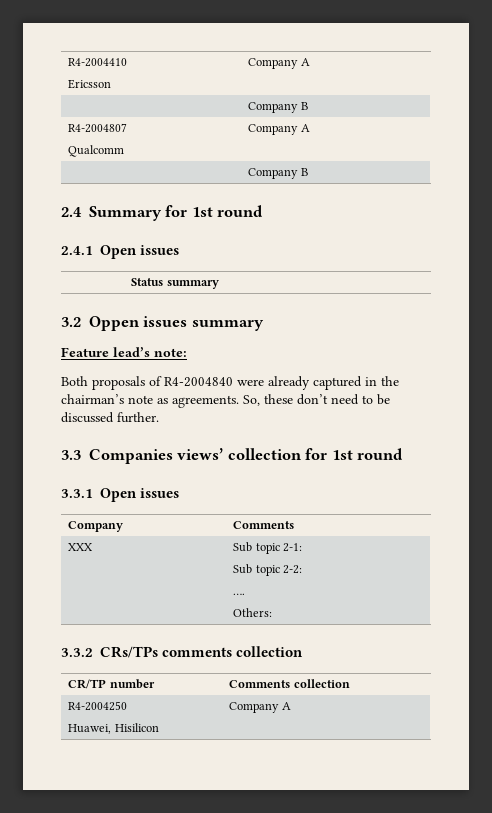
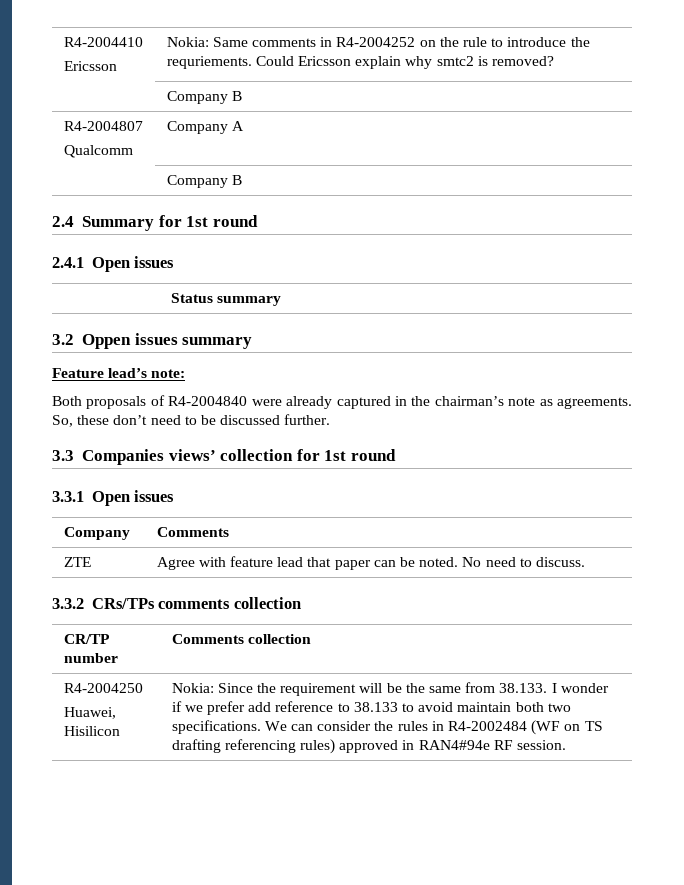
  R4-2004410
- Ericsson | Company A
+ Ericsson | Nokia: Same comments in R4-2004252 on the rule to introduce the requriements. Could Ericsson explain why smtc2 is removed?
- XXX | Sub topic 2-1:
- Sub topic 2-2:
- ….
- Others:
+ ZTE | Agree with feature lead that paper can be noted. No need to discuss.
- Huawei, Hisilicon | Company A
+ Huawei, Hisilicon | Nokia: Since the requirement will be the same from 38.133. I wonder if we prefer add reference to 38.133 to avoid maintain both two specifications. We can consider the rules in R4-2002484 (WF on TS drafting referencing rules) approved in RAN4#94e RF session.

